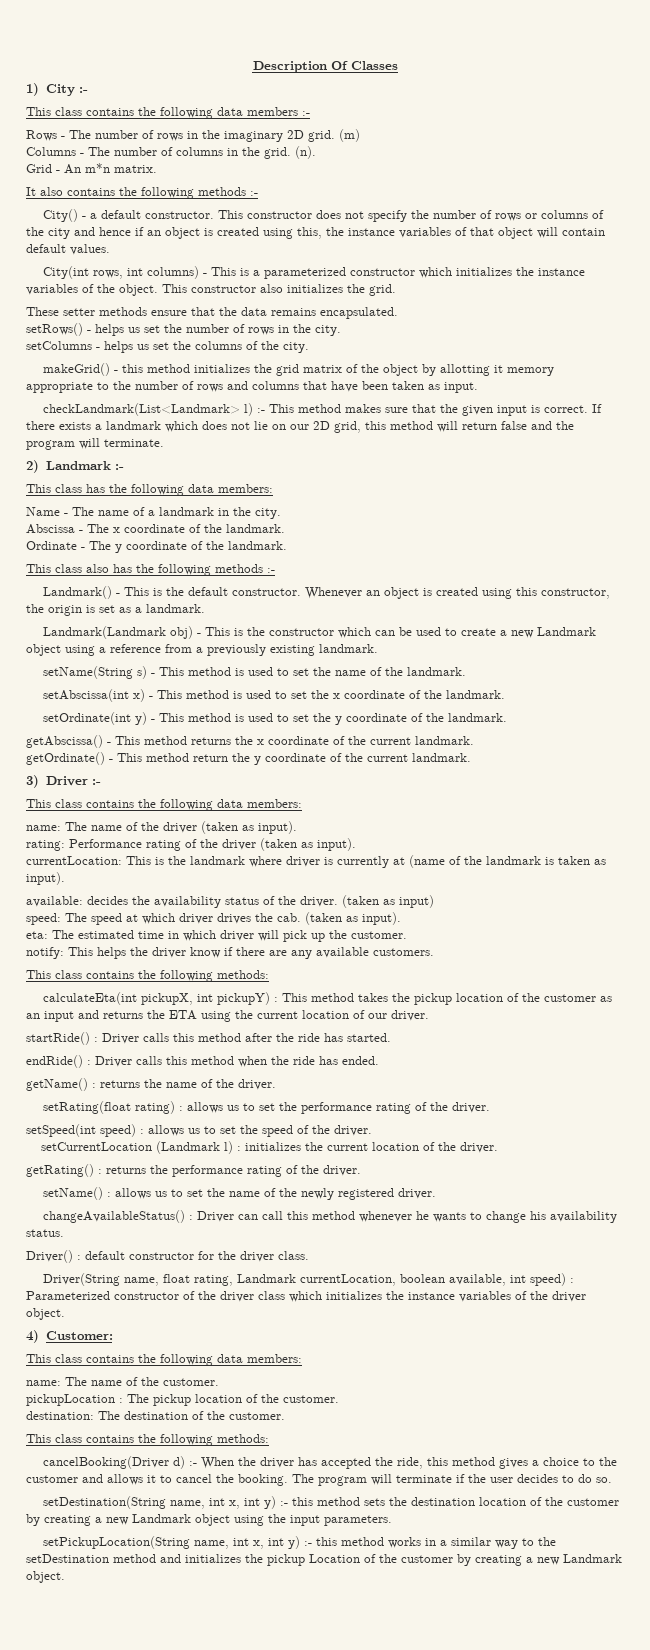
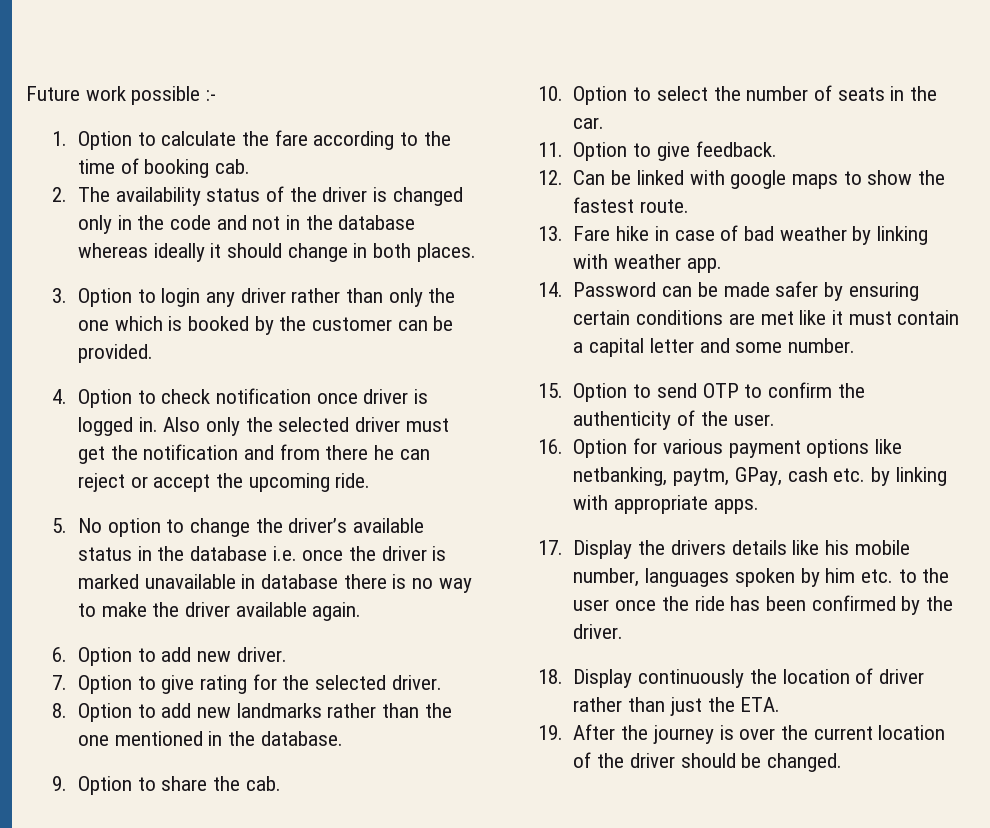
- Description Of Classes
- 1) City :-
- This class contains the following data members :-
- Rows - The number of rows in the imaginary 2D grid. (m)
- Columns - The number of columns in the grid. (n).
- Grid - An m*n matrix.
- It also contains the following methods :-
- City() - a default constructor. This constructor does not specify the number of rows or columns of the city and hence if an object is created using this, the instance variables of that object will contain default values.
- City(int rows, int columns) - This is a parameterized constructor which initializes the instance variables of the object. This constructor also initializes the grid.
- These setter methods ensure that the data remains encapsulated.
- setRows() - helps us set the number of rows in the city.
- setColumns - helps us set the columns of the city.
- makeGrid() - this method initializes the grid matrix of the object by allotting it memory appropriate to the number of rows and columns that have been taken as input.
- checkLandmark(List<Landmark> l) :- This method makes sure that the given input is correct. If there exists a landmark which does not lie on our 2D grid, this method will return false and the program will terminate.
- 2) Landmark :-
- This class has the following data members:
- Name - The name of a landmark in the city.
- Abscissa - The x coordinate of the landmark.
- Ordinate - The y coordinate of the landmark.
- This class also has the following methods :-
- Landmark() - This is the default constructor. Whenever an object is created using this constructor, the origin is set as a landmark.
- Landmark(Landmark obj) - This is the constructor which can be used to create a new Landmark object using a reference from a previously existing landmark.
- setName(String s) - This method is used to set the name of the landmark.
- setAbscissa(int x) - This method is used to set the x coordinate of the landmark.
- setOrdinate(int y) - This method is used to set the y coordinate of the landmark.
- getAbscissa() - This method returns the x coordinate of the current landmark.
- getOrdinate() - This method return the y coordinate of the current landmark.
- 3) Driver :-
- This class contains the following data members:
- name: The name of the driver (taken as input).
- rating: Performance rating of the driver (taken as input).
- currentLocation: This is the landmark where driver is currently at (name of the landmark is taken as input).
- available: decides the availability status of the driver. (taken as input)
- speed: The speed at which driver drives the cab. (taken as input).
- eta: The estimated time in which driver will pick up the customer.
- notify: This helps the driver know if there are any available customers.
- This class contains the following methods:
- calculateEta(int pickupX, int pickupY) : This method takes the pickup location of the customer as an input and returns the ETA using the current location of our driver.
- startRide() : Driver calls this method after the ride has started.
- endRide() : Driver calls this method when the ride has ended.
- getName() : returns the name of the driver.
- setRating(float rating) : allows us to set the performance rating of the driver.
- setSpeed(int speed) : allows us to set the speed of the driver.
- setCurrentLocation (Landmark l) : initializes the current location of the driver.
- getRating() : returns the performance rating of the driver.
- setName() : allows us to set the name of the newly registered driver.
- changeAvailableStatus() : Driver can call this method whenever he wants to change his availability status.
- Driver() : default constructor for the driver class.
- Driver(String name, float rating, Landmark currentLocation, boolean available, int speed) : Parameterized constructor of the driver class which initializes the instance variables of the driver object.
- 4) Customer:
- This class contains the following data members:
- name: The name of the customer.
- pickupLocation : The pickup location of the customer.
- destination: The destination of the customer.
- This class contains the following methods:
- cancelBooking(Driver d) :- When the driver has accepted the ride, this method gives a choice to the customer and allows it to cancel the booking. The program will terminate if the user decides to do so.
- setDestination(String name, int x, int y) :- this method sets the destination location of the customer by creating a new Landmark object using the input parameters.
- setPickupLocation(String name, int x, int y) :- this method works in a similar way to the setDestination method and initializes the pickup Location of the customer by creating a new Landmark object.
+ Future work possible :-
+ 1. Option to calculate the fare according to the time of booking cab.
+ 2. The availability status of the driver is changed only in the code and not in the database whereas ideally it should change in both places.
+ 3. Option to login any driver rather than only the one which is booked by the customer can be provided.
+ 4. Option to check notification once driver is logged in. Also only the selected driver must get the notification and from there he can reject or accept the upcoming ride.
+ 5. No option to change the driver’s available status in the database i.e. once the driver is marked unavailable in database there is no way to make the driver available again.
+ 6. Option to add new driver.
+ 7. Option to give rating for the selected driver.
+ 8. Option to add new landmarks rather than the one mentioned in the database.
+ 9. Option to share the cab.
+ 10. Option to select the number of seats in the car.
+ 11. Option to give feedback.
+ 12. Can be linked with google maps to show the fastest route.
+ 13. Fare hike in case of bad weather by linking with weather app.
+ 14. Password can be made safer by ensuring certain conditions are met like it must contain a capital letter and some number.
+ 15. Option to send OTP to confirm the authenticity of the user.
+ 16. Option for various payment options like netbanking, paytm, GPay, cash etc. by linking with appropriate apps.
+ 17. Display the drivers details like his mobile number, languages spoken by him etc. to the user once the ride has been confirmed by the driver.
+ 18. Display continuously the location of driver rather than just the ETA.
+ 19. After the journey is over the current location of the driver should be changed.

